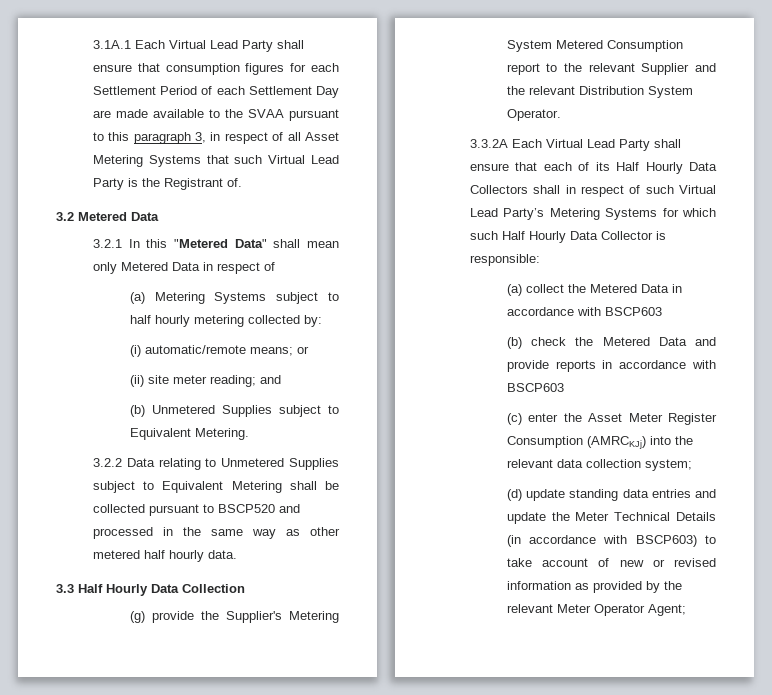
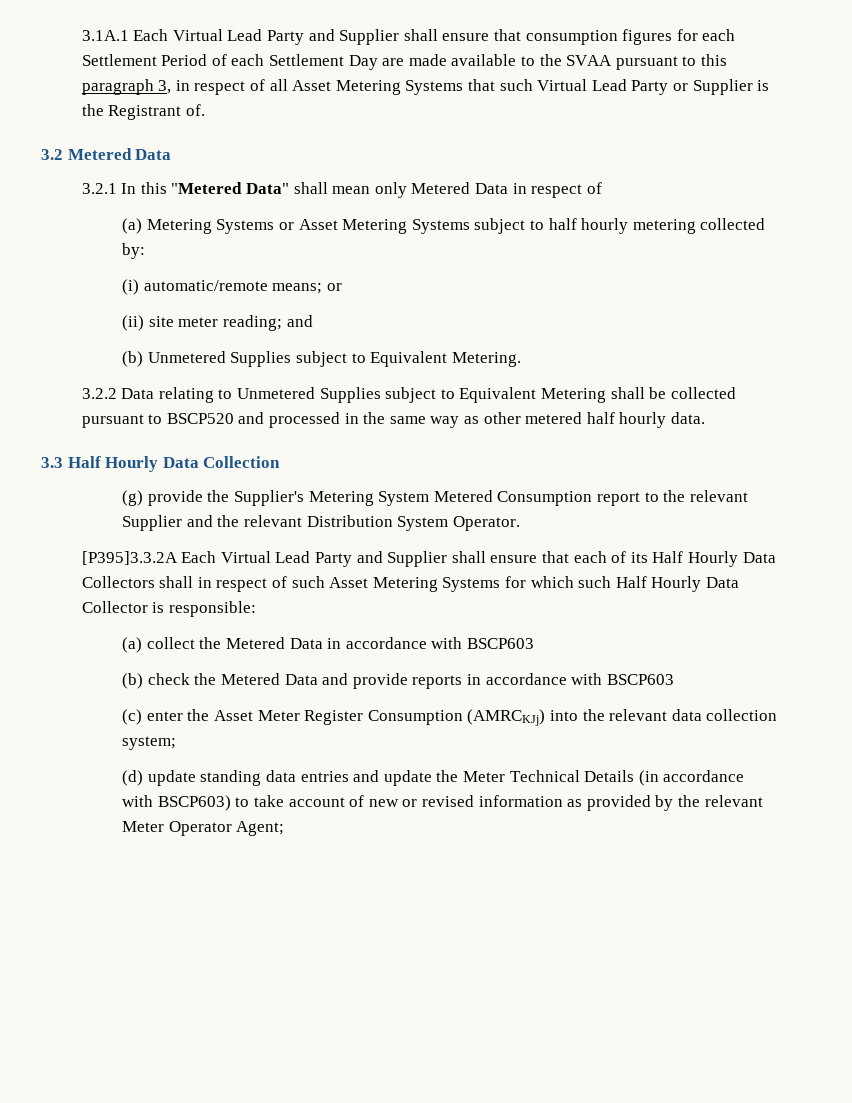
- 3.1A.1 Each Virtual Lead Party shall ensure that consumption figures for each Settlement Period of each Settlement Day are made available to the SVAA pursuant to this paragraph 3, in respect of all Asset Metering Systems that such Virtual Lead Party is the Registrant of.
+ 3.1A.1 Each Virtual Lead Party and Supplier shall ensure that consumption figures for each Settlement Period of each Settlement Day are made available to the SVAA pursuant to this paragraph 3, in respect of all Asset Metering Systems that such Virtual Lead Party or Supplier is the Registrant of.
- (a) Metering Systems subject to half hourly metering collected by:
+ (a) Metering Systems or Asset Metering Systems subject to half hourly metering collected by:
- 3.3.2A Each Virtual Lead Party shall ensure that each of its Half Hourly Data Collectors shall in respect of such Virtual Lead Party’s Metering Systems for which such Half Hourly Data Collector is responsible:
+ [P395]3.3.2A Each Virtual Lead Party and Supplier shall ensure that each of its Half Hourly Data Collectors shall in respect of such Asset Metering Systems for which such Half Hourly Data Collector is responsible:

